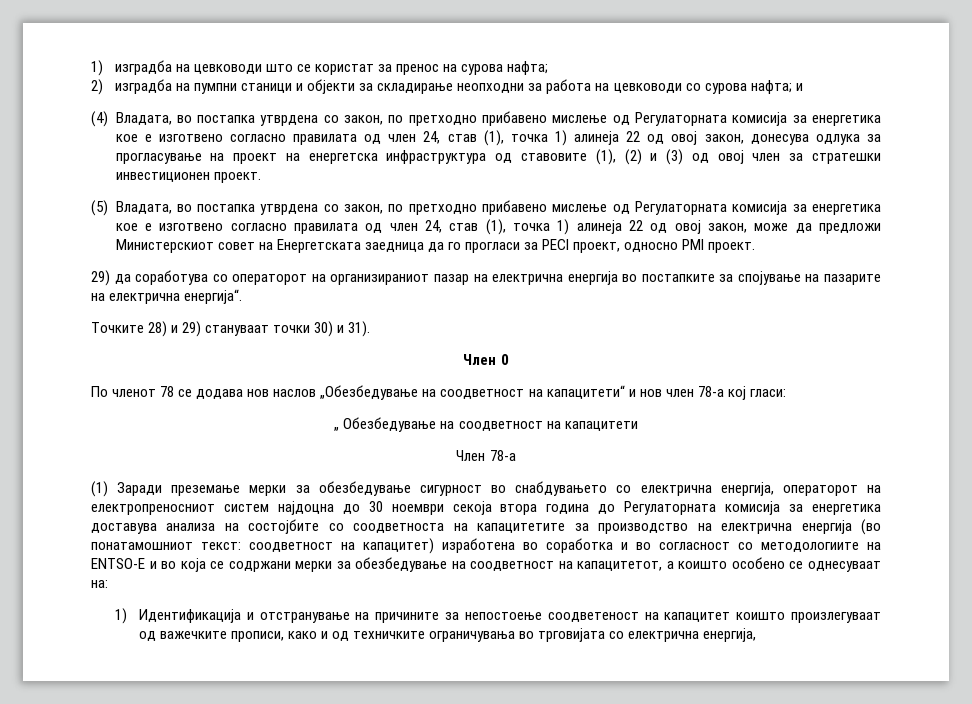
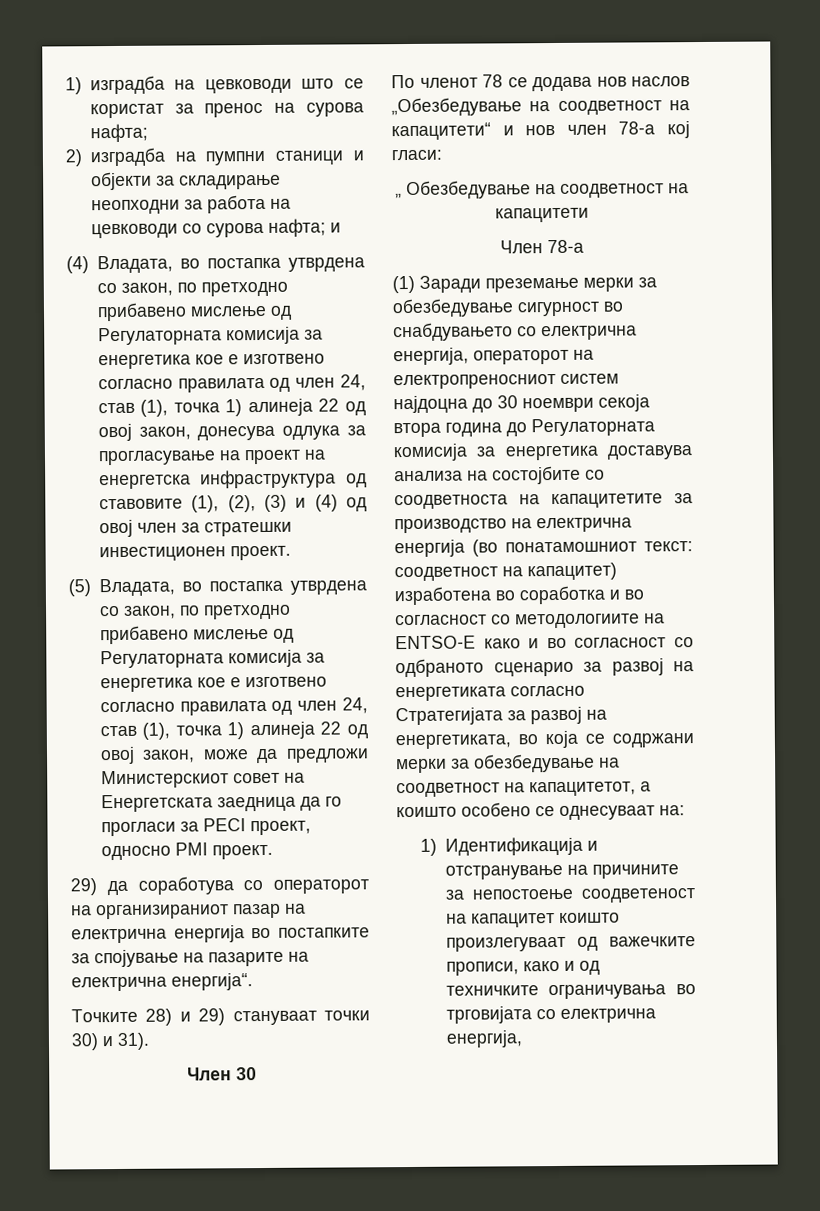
- (4) Владата, во постапка утврдена со закон, по претходно прибавено мислење од Регулаторната комисија за енергетика кое е изготвено согласно правилата од член 24, став (1), точка 1) алинеја 22 од овој закон, донесува одлука за прогласување на проект на енергетска инфраструктура од ставовите (1), (2) и (3) од овој член за стратешки инвестиционен проект.
+ (4) Владата, во постапка утврдена со закон, по претходно прибавено мислење од Регулаторната комисија за енергетика кое е изготвено согласно правилата од член 24, став (1), точка 1) алинеја 22 од овој закон, донесува одлука за прогласување на проект на енергетска инфраструктура од ставовите (1), (2), (3) и (4) од овој член за стратешки инвестиционен проект.
- Член 0
+ Член 30
- соодветност на капацитет) изработена во соработка и во согласност со методологиите на ENTSO-E и во која се содржани мерки за обезбедување на соодветност на капацитетот, а коишто особено се однесуваат на:
+ соодветност на капацитет) изработена во соработка и во согласност со методологиите на ENTSO-E како и во согласност со одбраното сценарио за развој на енергетиката согласно Стратегијата за развој на енергетиката, во која се содржани мерки за обезбедување на соодветност на капацитетот, а коишто особено се однесуваат на:

